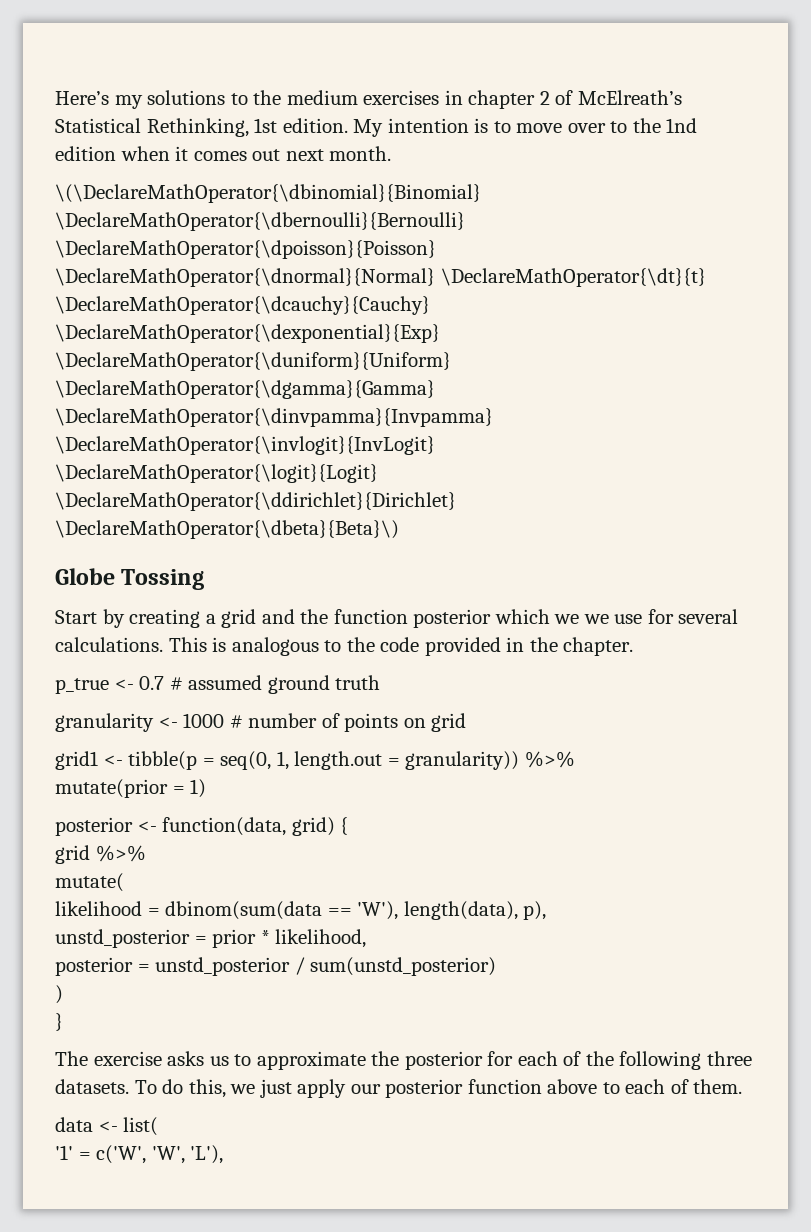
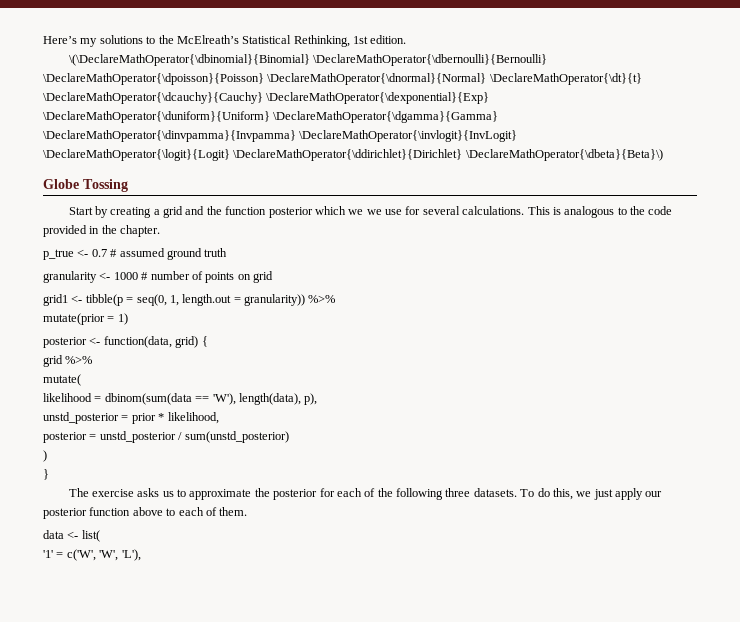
- Here’s my solutions to the medium exercises in chapter 2 of McElreath’s Statistical Rethinking, 1st edition. My intention is to move over to the 1nd edition when it comes out next month.
+ Here’s my solutions to the McElreath’s Statistical Rethinking, 1st edition.

